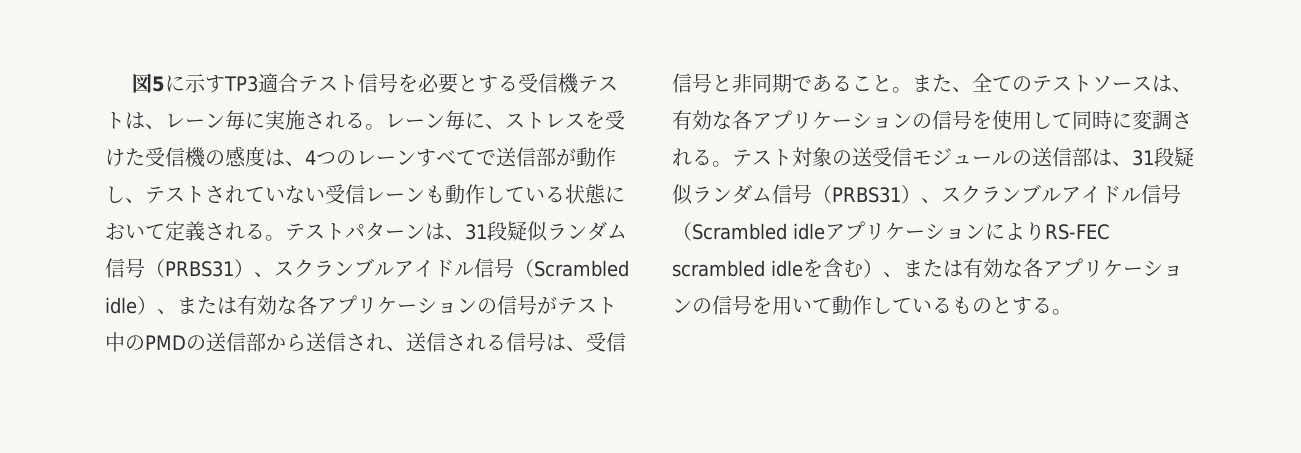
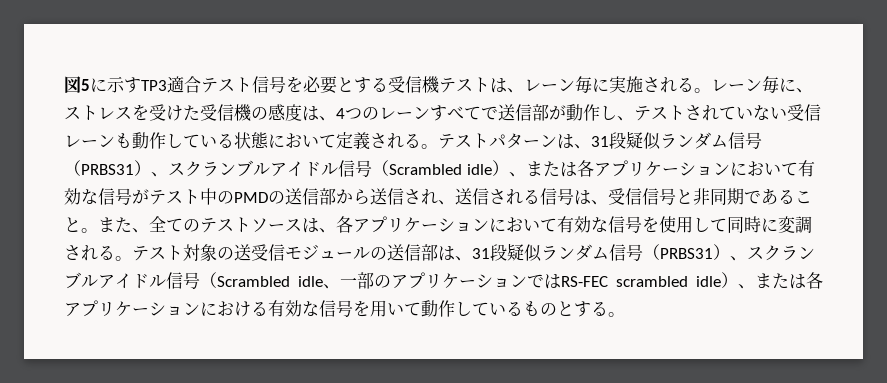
- テストパターンは、31段疑似ランダム信号（PRBS31）、スクランブルアイドル信号（Scrambled idle）、または有効な各アプリケーションの信号がテスト中のPMDの送信部から送信され、送信される信号は、受信信号と非同期であること。
+ テストパターンは、31段疑似ランダム信号（PRBS31）、スクランブルアイドル信号（Scrambled idle）、または各アプリケーションにおいて有効な信号がテスト中のPMDの送信部から送信され、送信される信号は、受信信号と非同期であること。
- また、全てのテストソースは、有効な各アプリケーションの信号を使用して同時に変調される。
+ また、全てのテストソースは、各アプリケーションにおいて有効な信号を使用して同時に変調される。
- テスト対象の送受信モジュールの送信部は、31段疑似ランダム信号（PRBS31）、スクランブルアイドル信号（Scrambled idleアプリケーションによりRS-FEC scrambled idleを含む）、または有効な各アプリケーションの信号を用いて動作しているものとする。
+ テスト対象の送受信モジュールの送信部は、31段疑似ランダム信号（PRBS31）、スクランブルアイドル信号（Scrambled idle、一部のアプリケーションではRS-FEC scrambled idle）、または各アプリケーションにおける有効な信号を用いて動作しているものとする。

